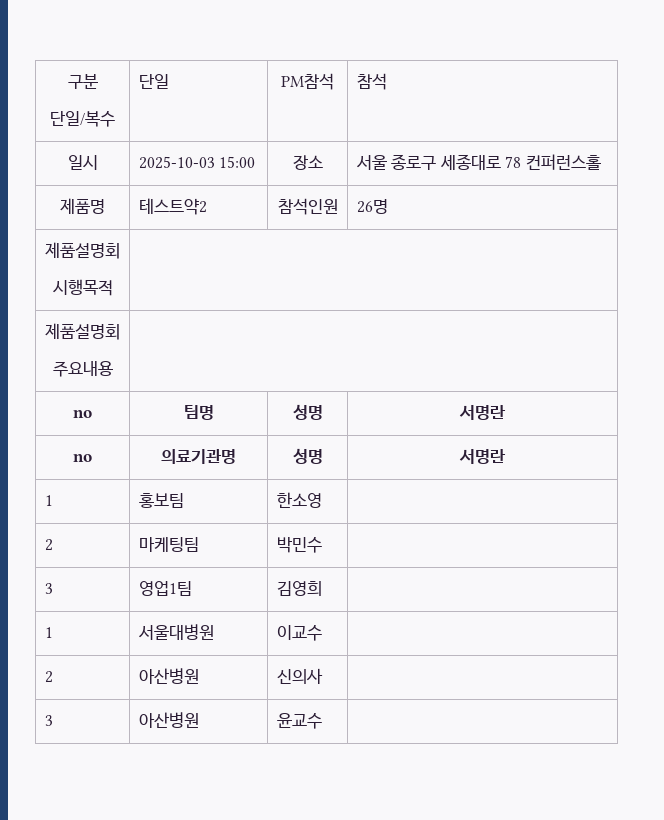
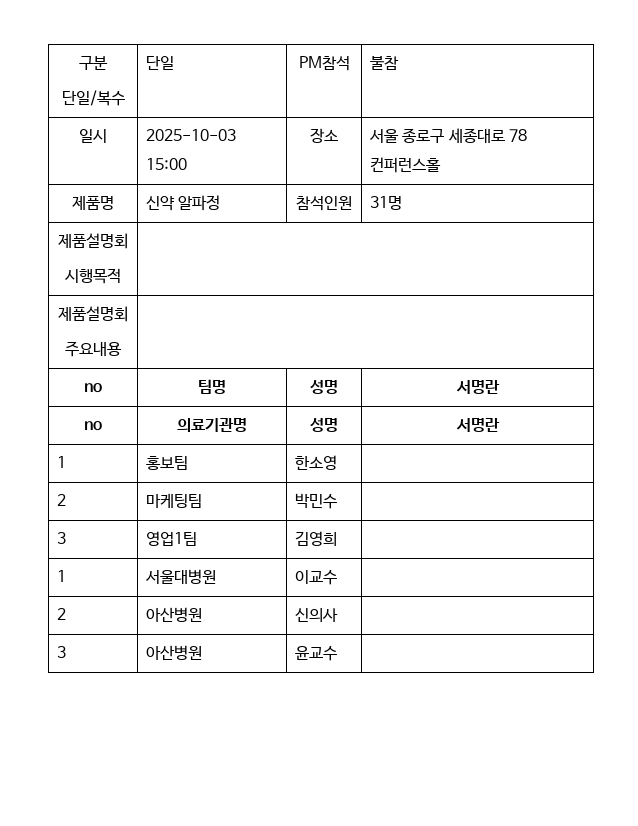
  구분
- 단일/복수 | 단일 | PM참석 | 참석
+ 단일/복수 | 단일 | PM참석 | 불참
- 제품명 | 테스트약2 | 참석인원 | 26명
+ 제품명 | 신약 알파정 | 참석인원 | 31명

